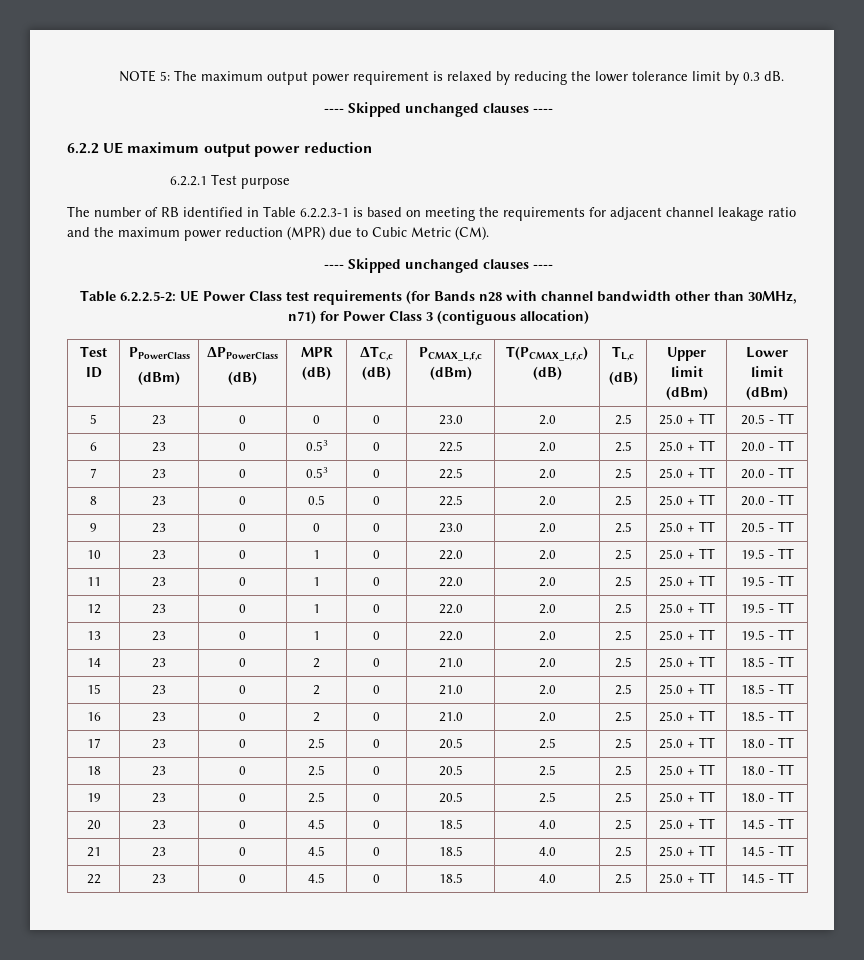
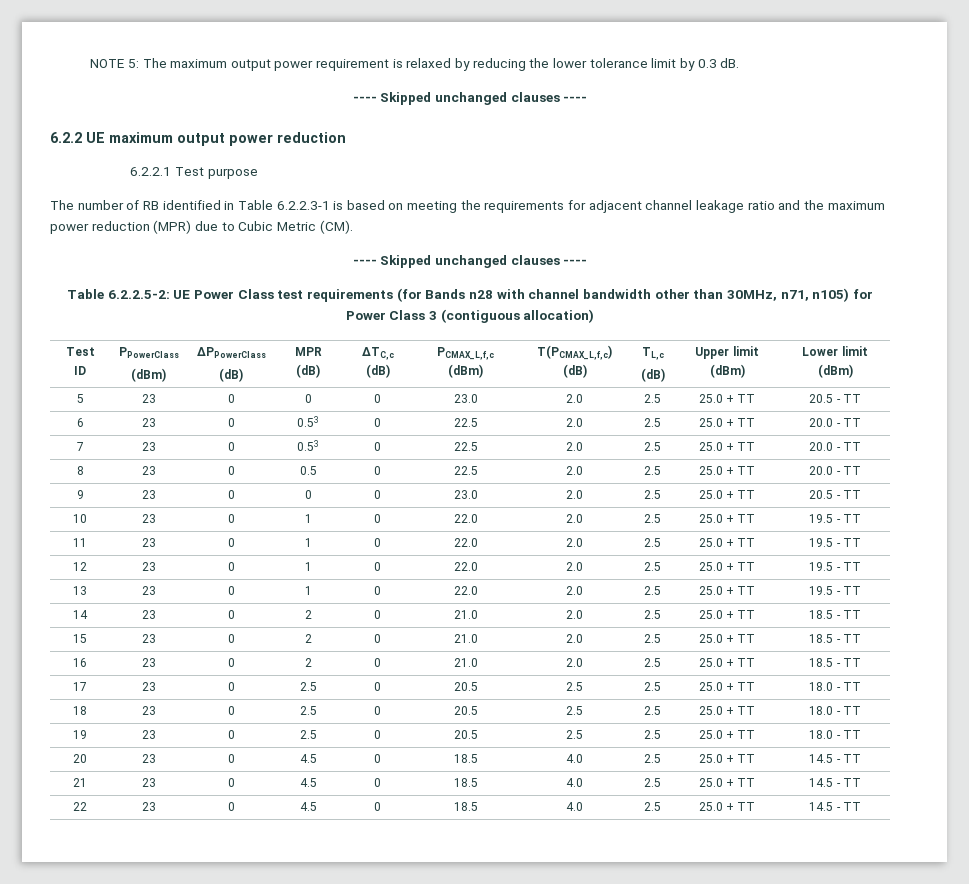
- Table 6.2.2.5-2: UE Power Class test requirements (for Bands n28 with channel bandwidth other than 30MHz, n71) for Power Class 3 (contiguous allocation)
+ Table 6.2.2.5-2: UE Power Class test requirements (for Bands n28 with channel bandwidth other than 30MHz, n71, n105) for Power Class 3 (contiguous allocation)

